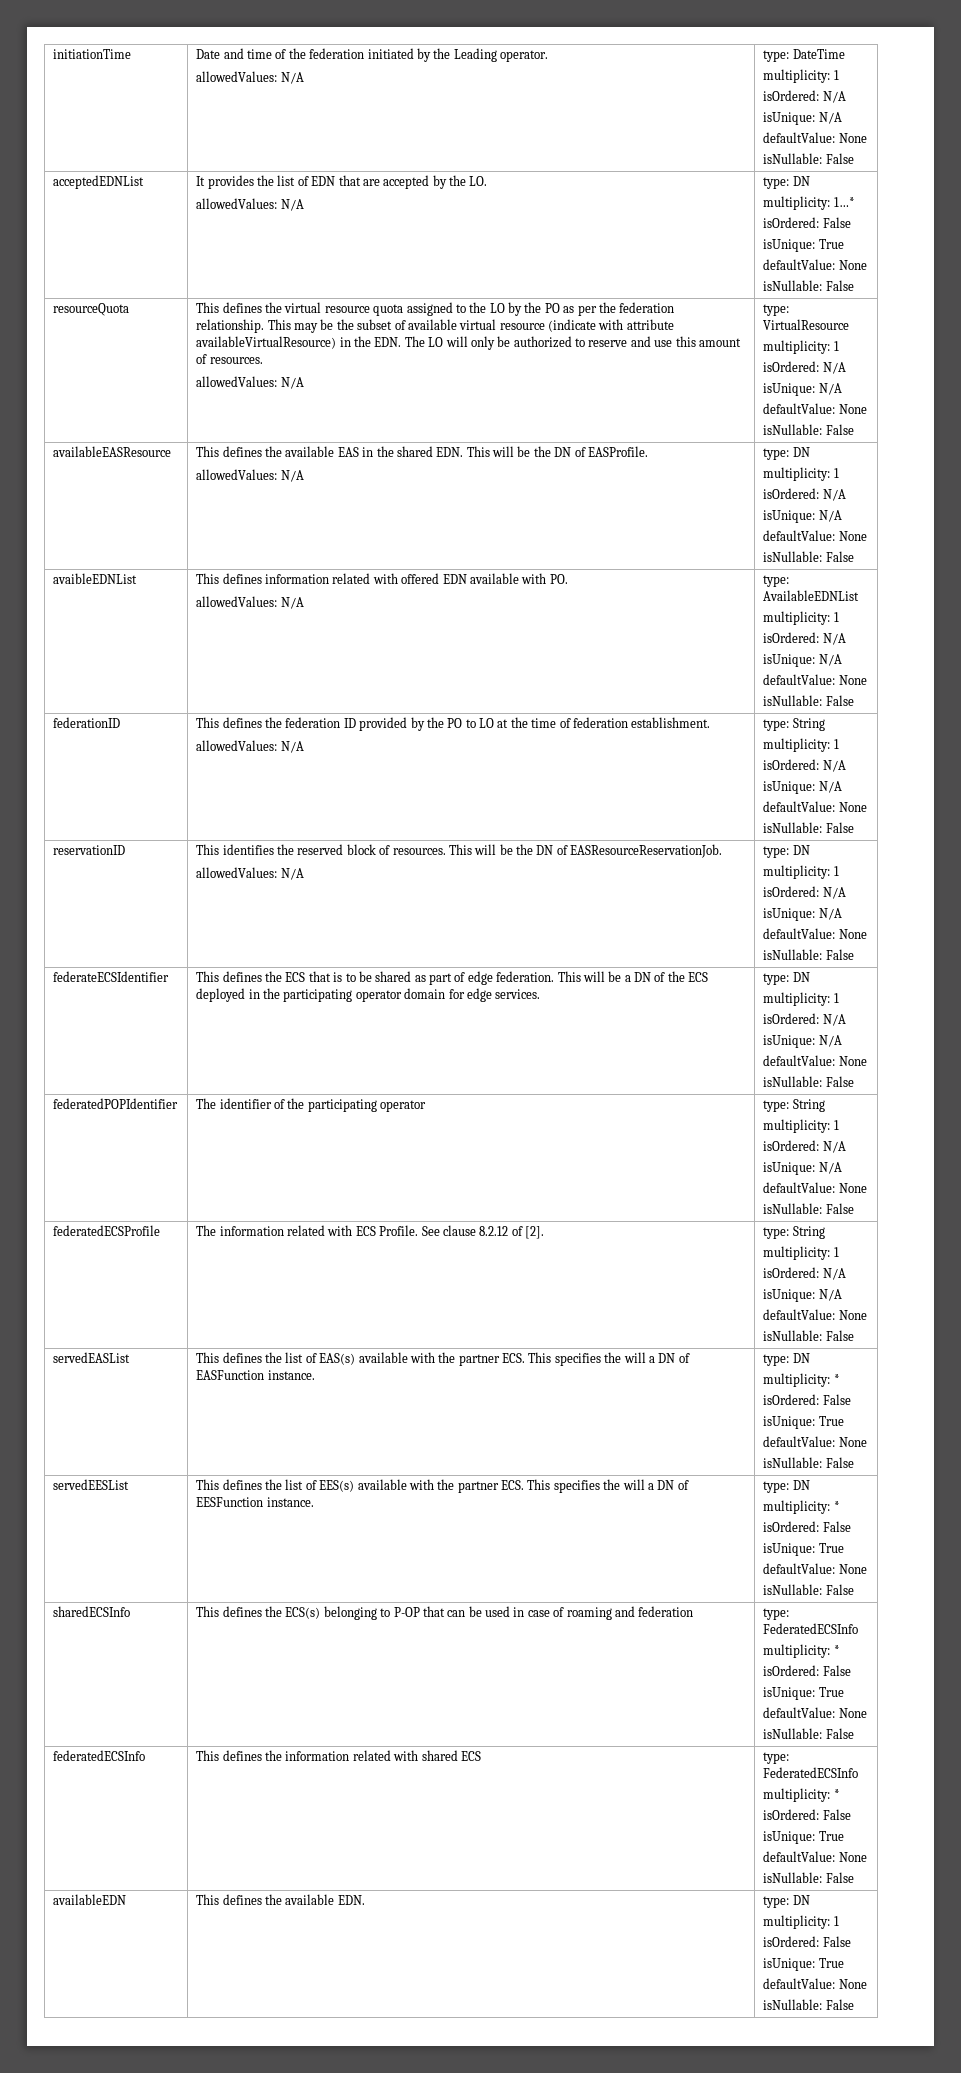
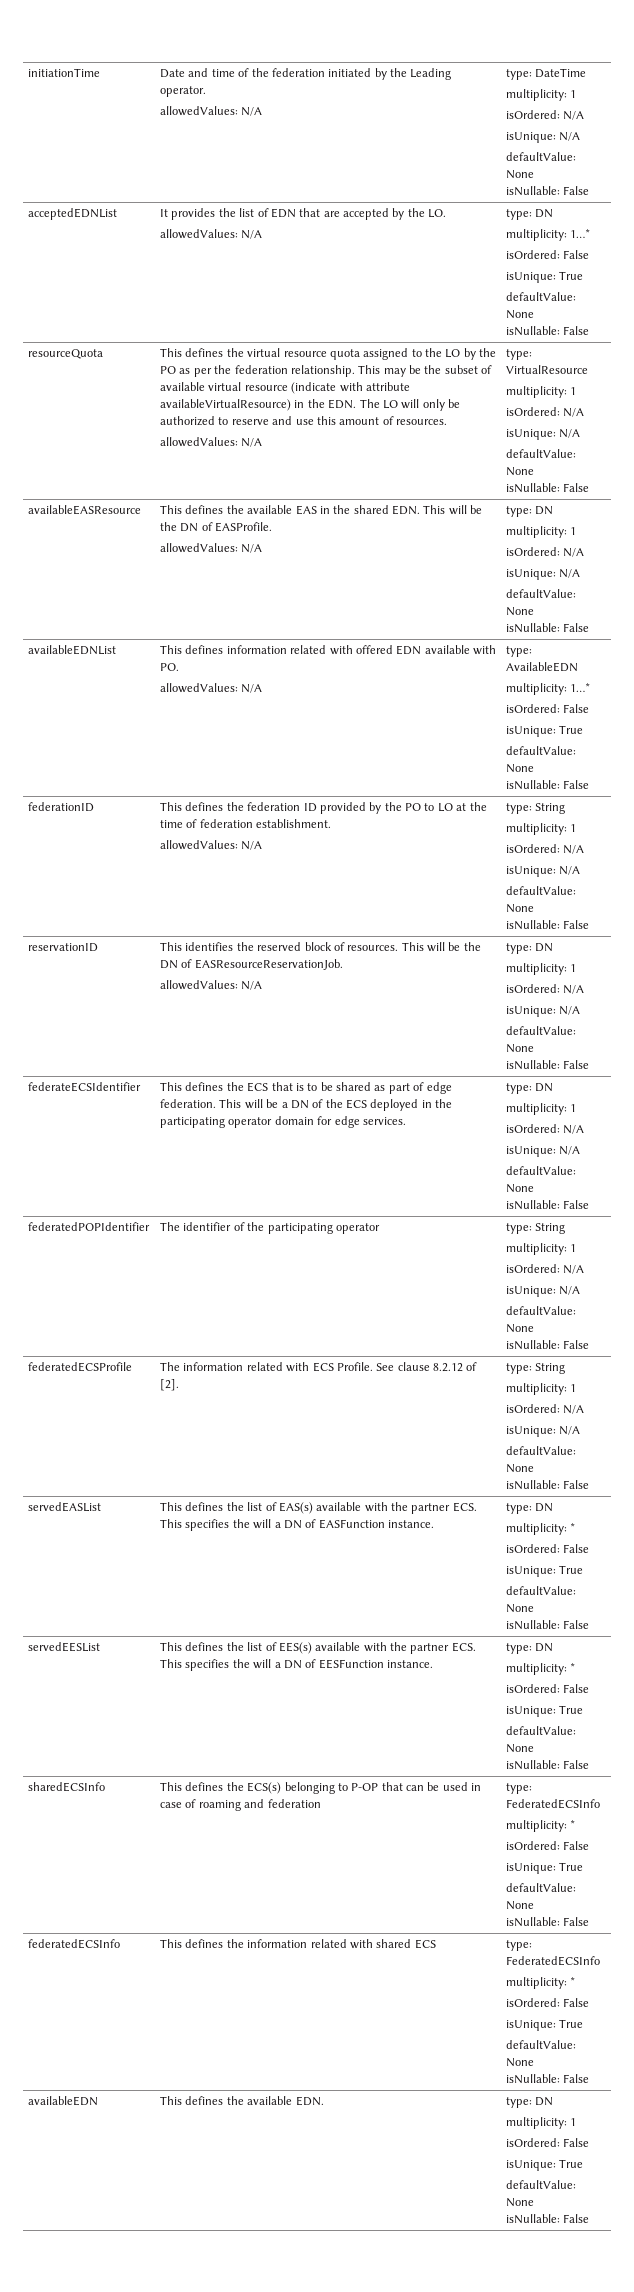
- avaibleEDNList | This defines information related with offered EDN available with PO.
- allowedValues: N/A | type: AvailableEDNList
- multiplicity: 1
- isOrdered: N/A
- isUnique: N/A
+ availableEDNList | This defines information related with offered EDN available with PO.
+ allowedValues: N/A | type: AvailableEDN
+ multiplicity: 1…*
+ isOrdered: False
+ isUnique: True

